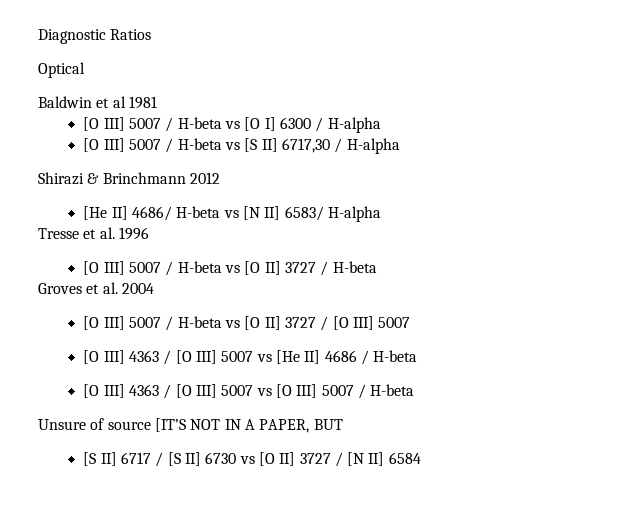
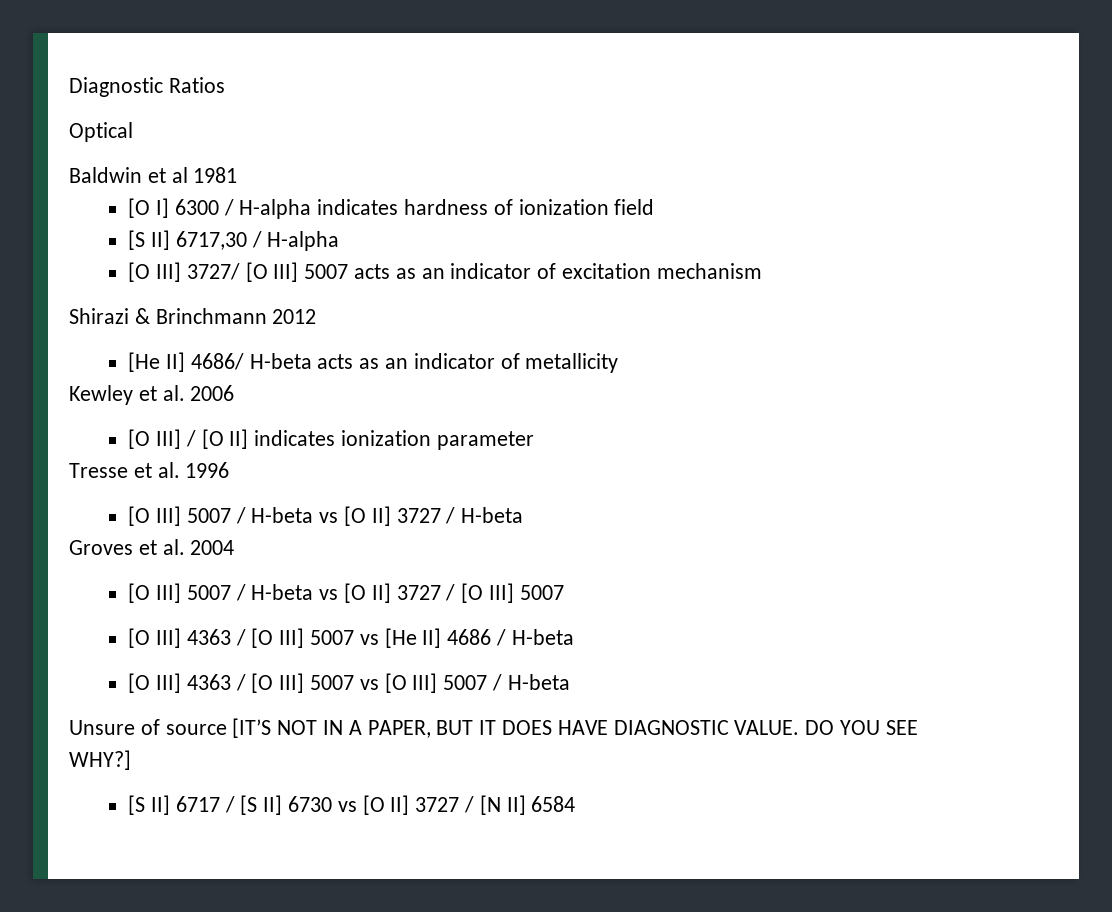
- [O III] 5007 / H-beta vs [O I] 6300 / H-alpha
- [O III] 5007 / H-beta vs [S II] 6717,30 / H-alpha
+ [O I] 6300 / H-alpha indicates hardness of ionization field
+ [S II] 6717,30 / H-alpha
+ [O III] 3727/ [O III] 5007 acts as an indicator of excitation mechanism
- [He II] 4686/ H-beta vs [N II] 6583/ H-alpha
+ [He II] 4686/ H-beta acts as an indicator of metallicity
+ Kewley et al. 2006
+ [O III] / [O II] indicates ionization parameter
- Unsure of source [IT’S NOT IN A PAPER, BUT
+ Unsure of source [IT’S NOT IN A PAPER, BUT IT DOES HAVE DIAGNOSTIC VALUE. DO YOU SEE WHY?]

